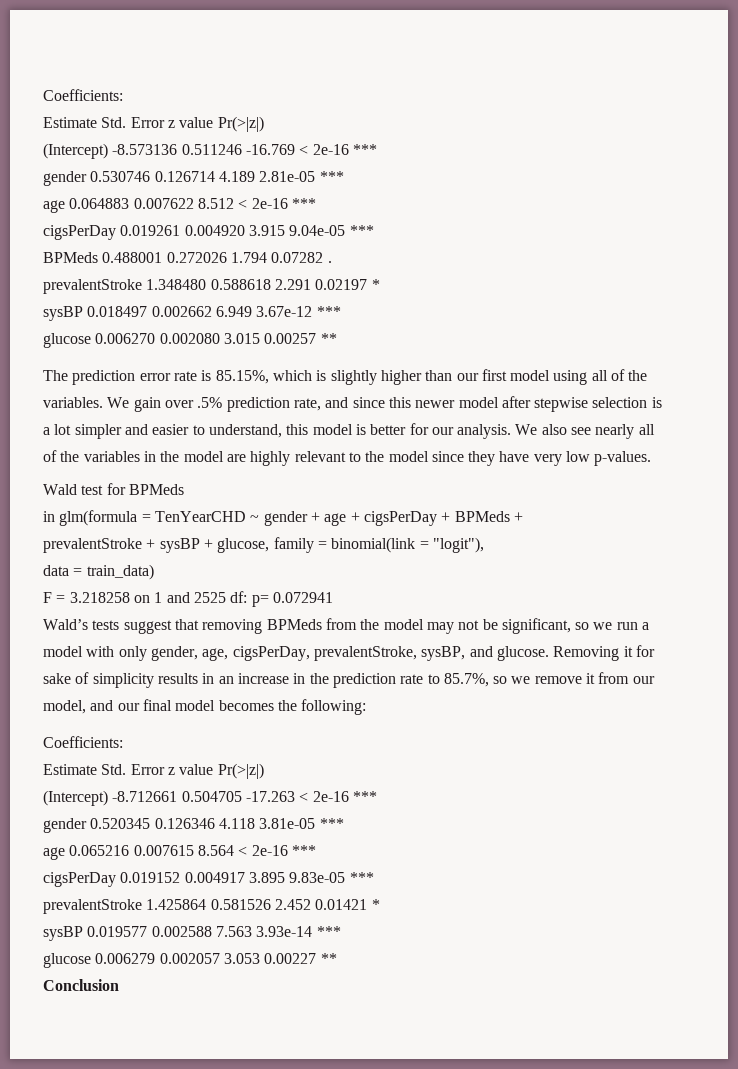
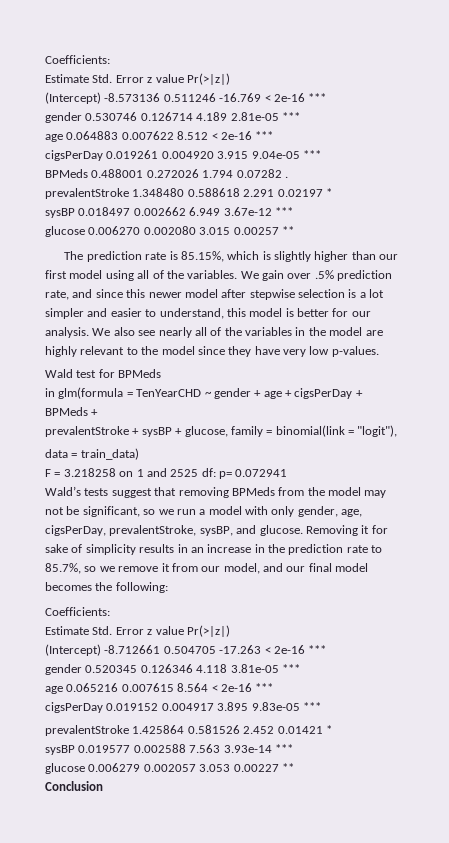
- The prediction error rate is 85.15%, which is slightly higher than our first model using all of the variables.
+ The prediction rate is 85.15%, which is slightly higher than our first model using all of the variables.

